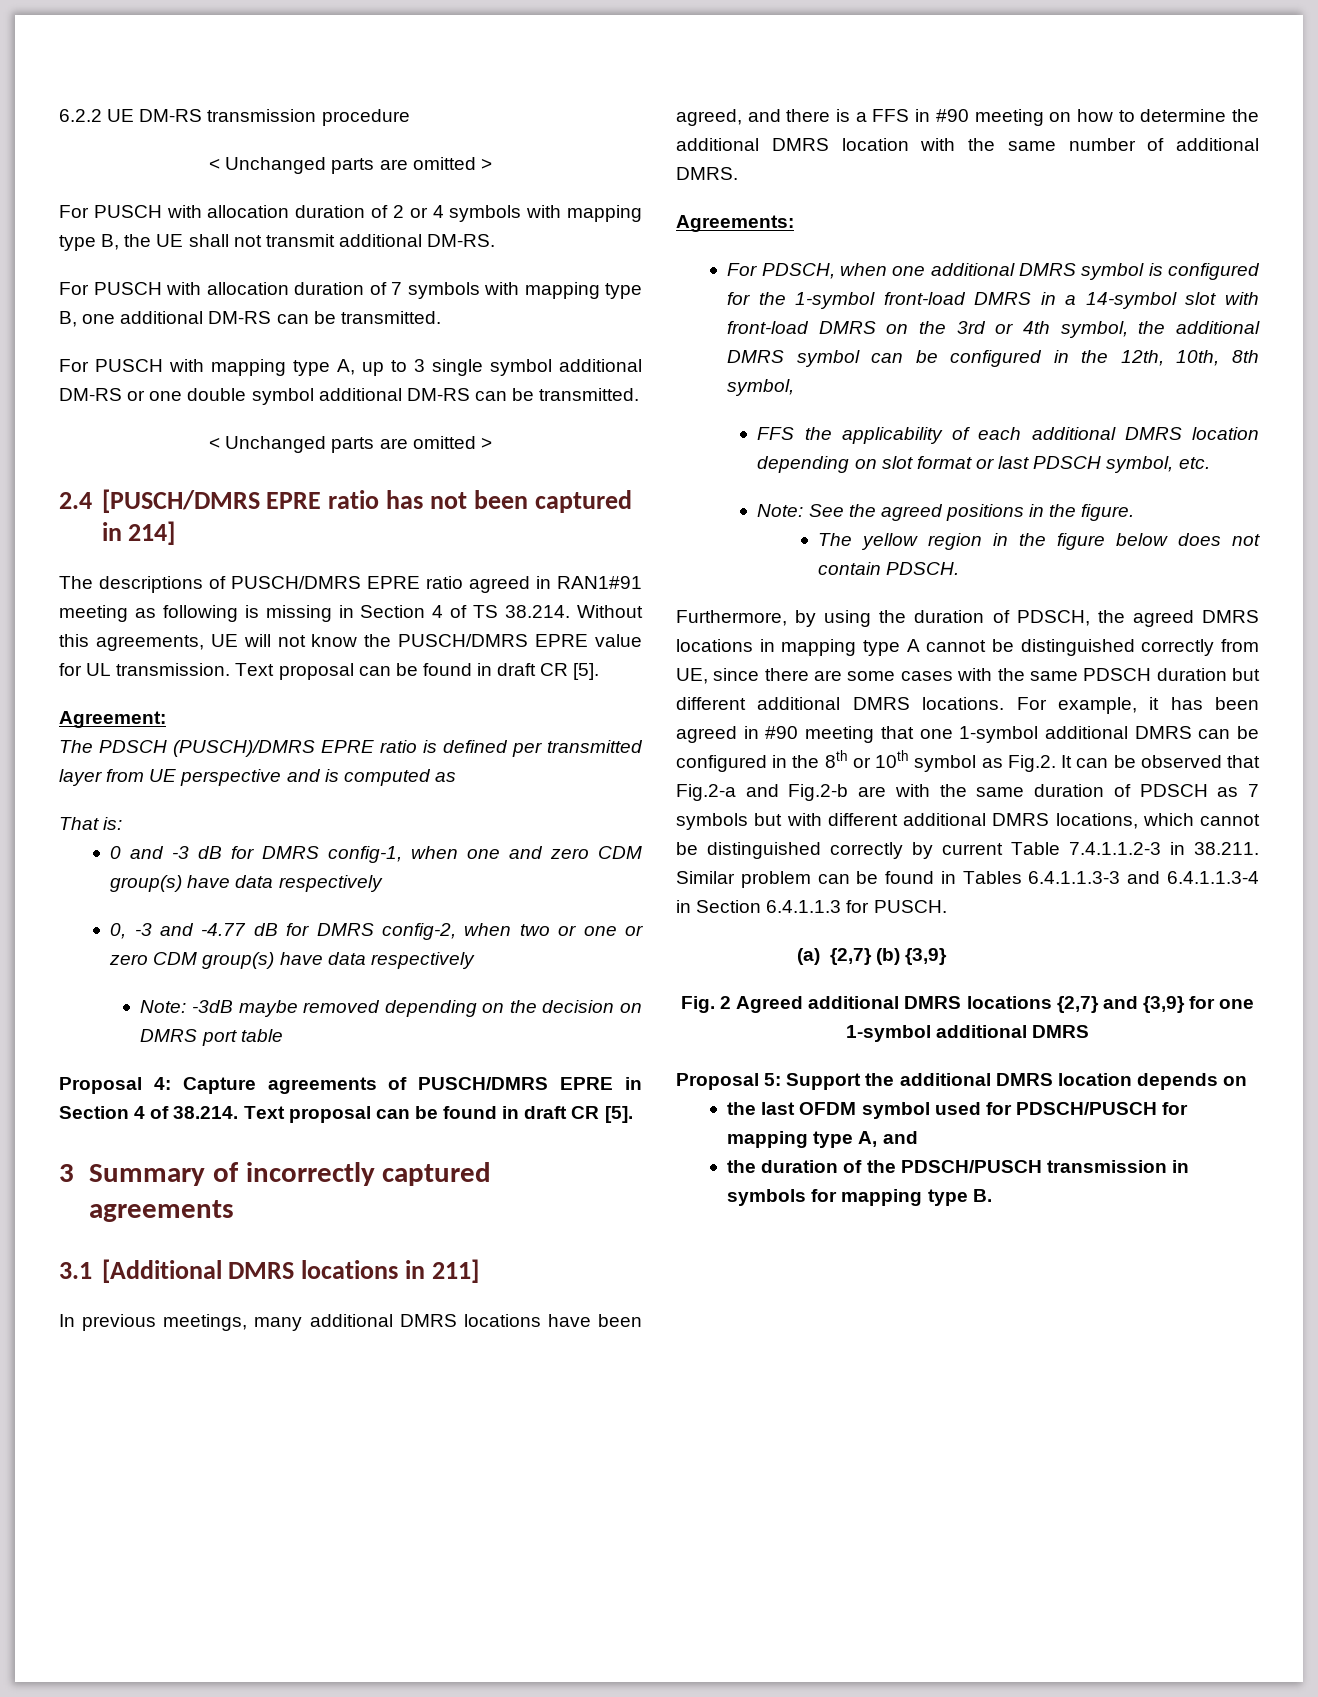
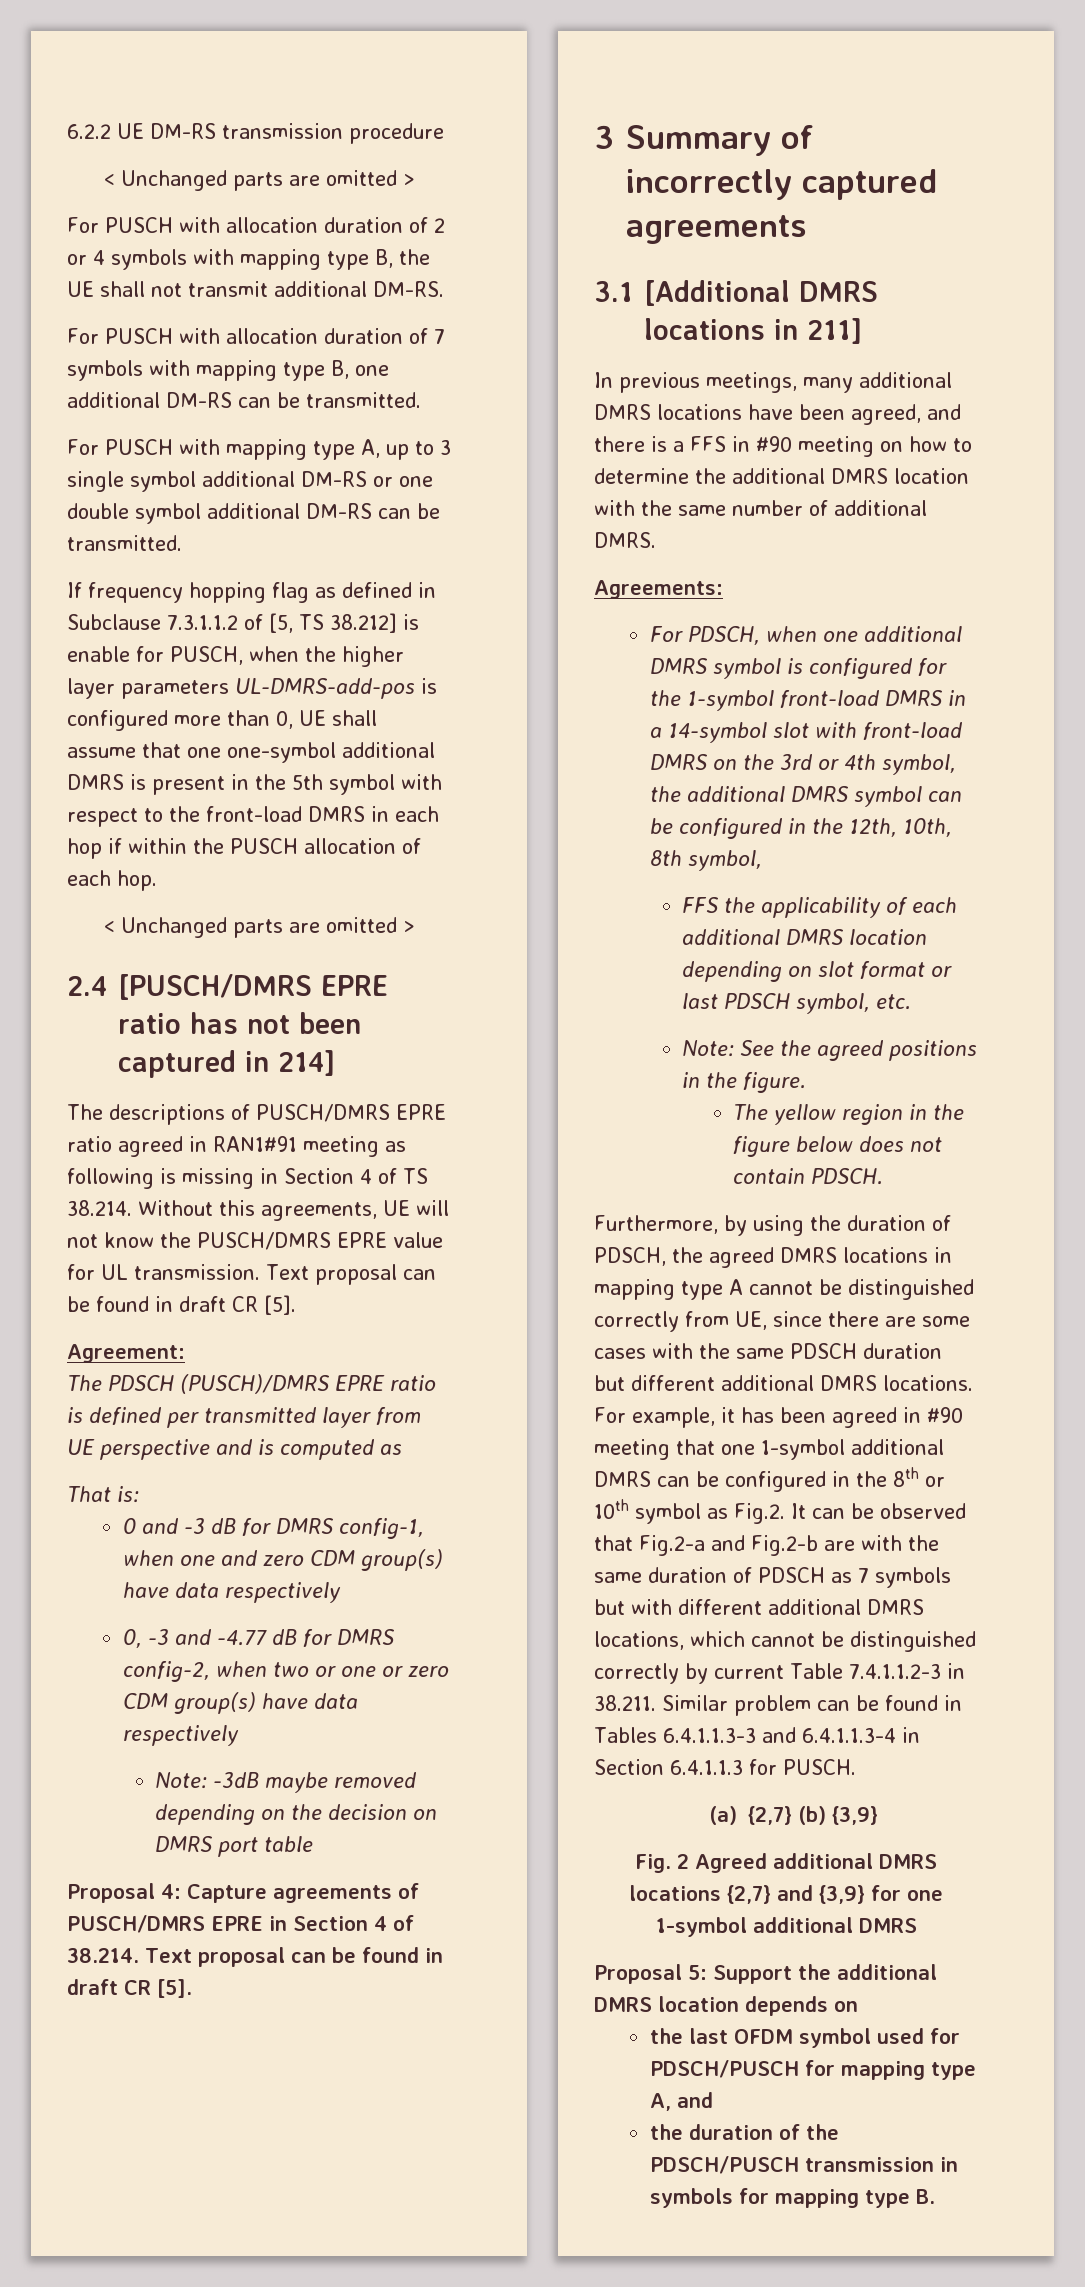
+ If frequency hopping flag as defined in Subclause 7.3.1.1.2 of [5, TS 38.212] is enable for PUSCH, when the higher layer parameters UL-DMRS-add-pos is configured more than 0, UE shall assume that one one-symbol additional DMRS is present in the 5th symbol with respect to the front-load DMRS in each hop if within the PUSCH allocation of each hop.

